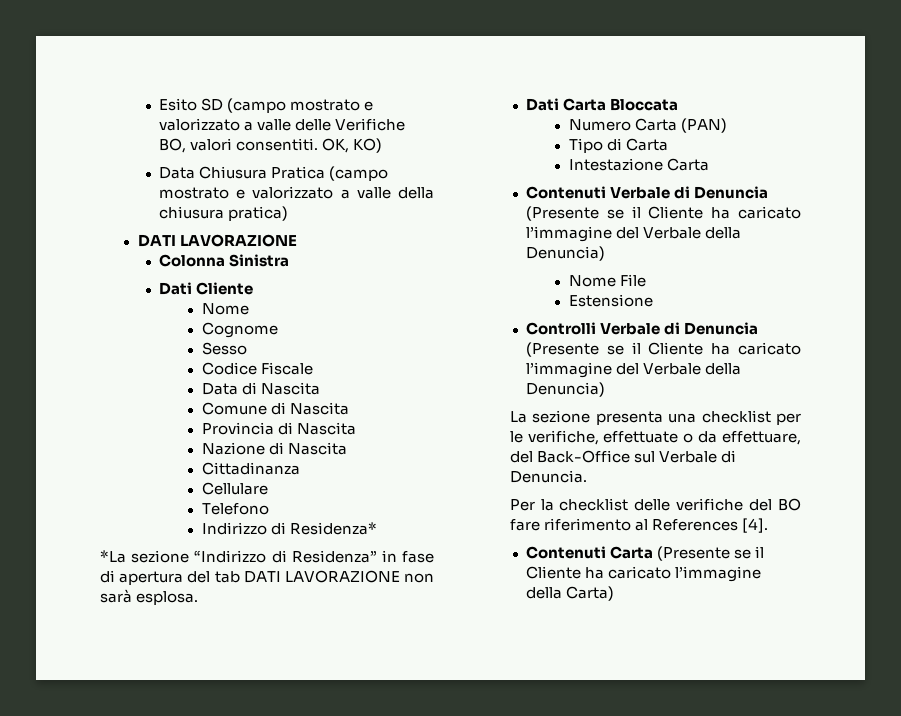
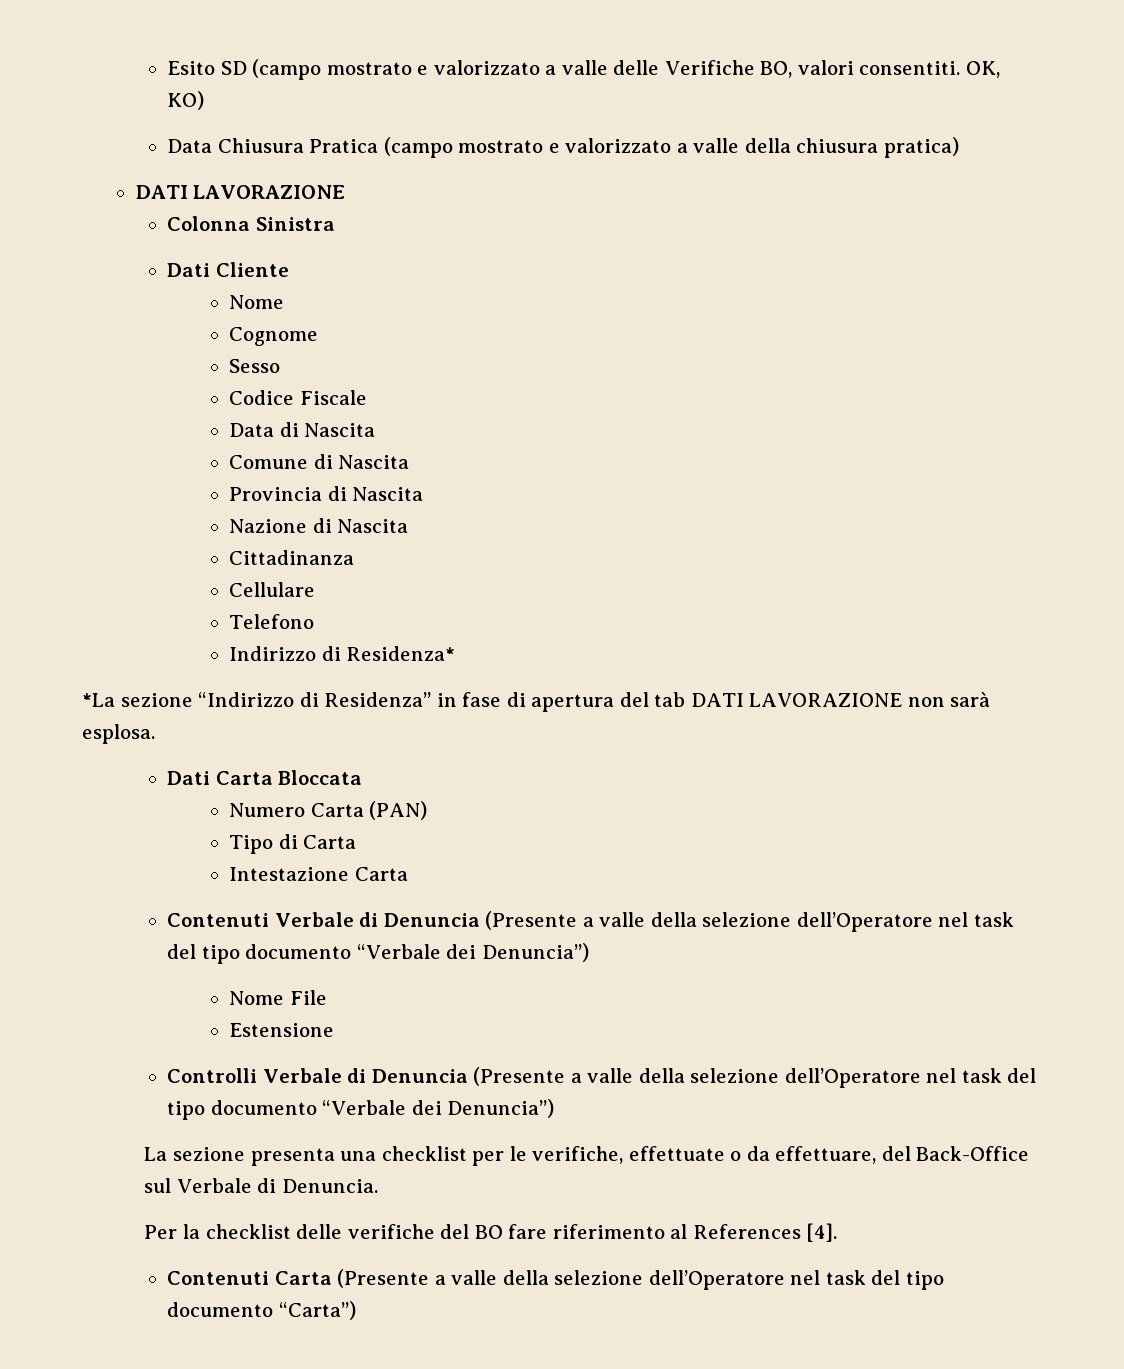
- Contenuti Verbale di Denuncia (Presente se il Cliente ha caricato l’immagine del Verbale della Denuncia)
+ Contenuti Verbale di Denuncia (Presente a valle della selezione dell’Operatore nel task del tipo documento “Verbale dei Denuncia”)
- Controlli Verbale di Denuncia (Presente se il Cliente ha caricato l’immagine del Verbale della Denuncia)
+ Controlli Verbale di Denuncia (Presente a valle della selezione dell’Operatore nel task del tipo documento “Verbale dei Denuncia”)
- Contenuti Carta (Presente se il Cliente ha caricato l’immagine della Carta)
+ Contenuti Carta (Presente a valle della selezione dell’Operatore nel task del tipo documento “Carta”)

